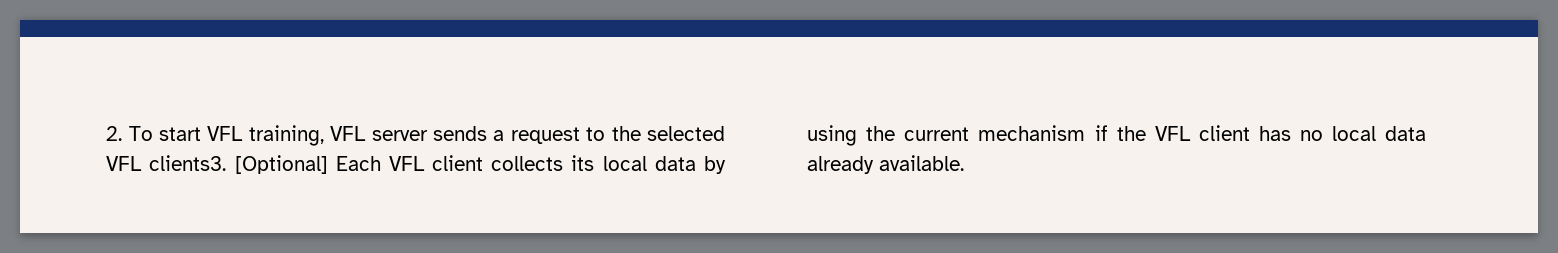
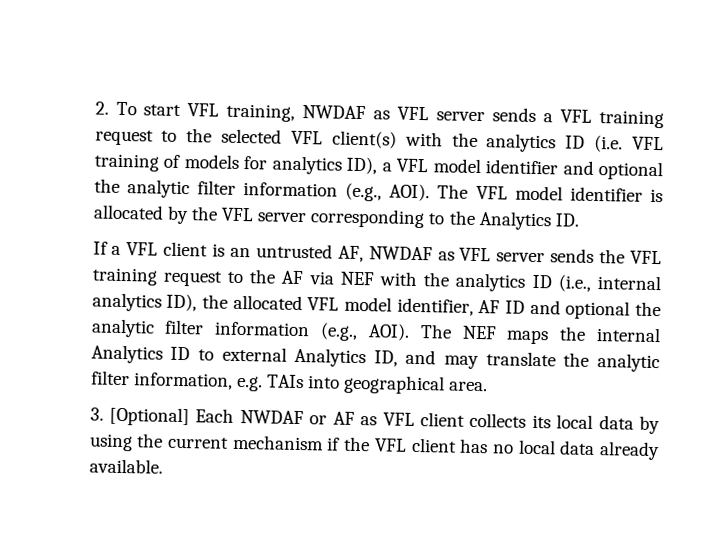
- 2. To start VFL training, VFL server sends a request to the selected VFL clients3. [Optional] Each VFL client collects its local data by using the current mechanism if the VFL client has no local data already available.
+ 2. To start VFL training, NWDAF as VFL server sends a VFL training request to the selected VFL client(s) with the analytics ID (i.e. VFL training of models for analytics ID), a VFL model identifier and optional the analytic filter information (e.g., AOI). The VFL model identifier is allocated by the VFL server corresponding to the Analytics ID.
+ If a VFL client is an untrusted AF, NWDAF as VFL server sends the VFL training request to the AF via NEF with the analytics ID (i.e., internal analytics ID), the allocated VFL model identifier, AF ID and optional the analytic filter information (e.g., AOI). The NEF maps the internal Analytics ID to external Analytics ID, and may translate the analytic filter information, e.g. TAIs into geographical area.
+ 3. [Optional] Each NWDAF or AF as VFL client collects its local data by using the current mechanism if the VFL client has no local data already available.

